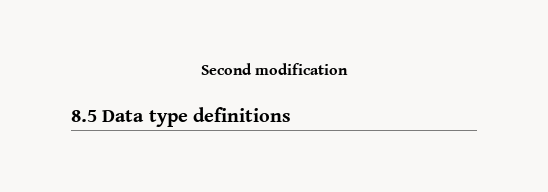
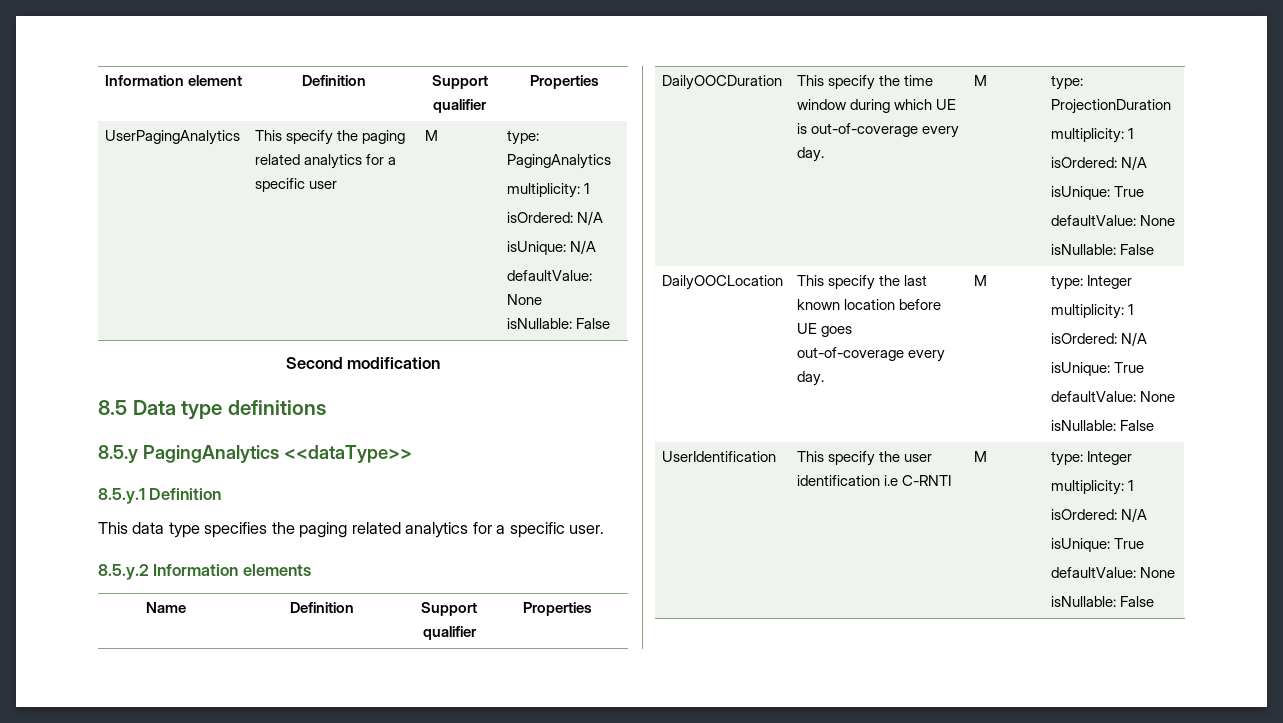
+ Information element | Definition | Support qualifier | Properties
+ UserPagingAnalytics | This specify the paging related analytics for a specific user | M | type: PagingAnalytics
+ multiplicity: 1
+ isOrdered: N/A
+ isUnique: N/A
+ defaultValue: None
+ isNullable: False
+ 8.5.y PagingAnalytics <<dataType>>
+ 8.5.y.1 Definition
+ This data type specifies the paging related analytics for a specific user.
+ 8.5.y.2 Information elements
+ Name | Definition | Support qualifier | Properties
+ DailyOOCDuration | This specify the time window during which UE is out-of-coverage every day. | M | type: ProjectionDuration
+ multiplicity: 1
+ isOrdered: N/A
+ isUnique: True
+ defaultValue: None
+ isNullable: False
+ DailyOOCLocation | This specify the last known location before UE goes out-of-coverage every day. | M | type: Integer
+ multiplicity: 1
+ isOrdered: N/A
+ isUnique: True
+ defaultValue: None
+ isNullable: False
+ UserIdentification | This specify the user identification i.e C-RNTI | M | type: Integer
+ multiplicity: 1
+ isOrdered: N/A
+ isUnique: True
+ defaultValue: None
+ isNullable: False

